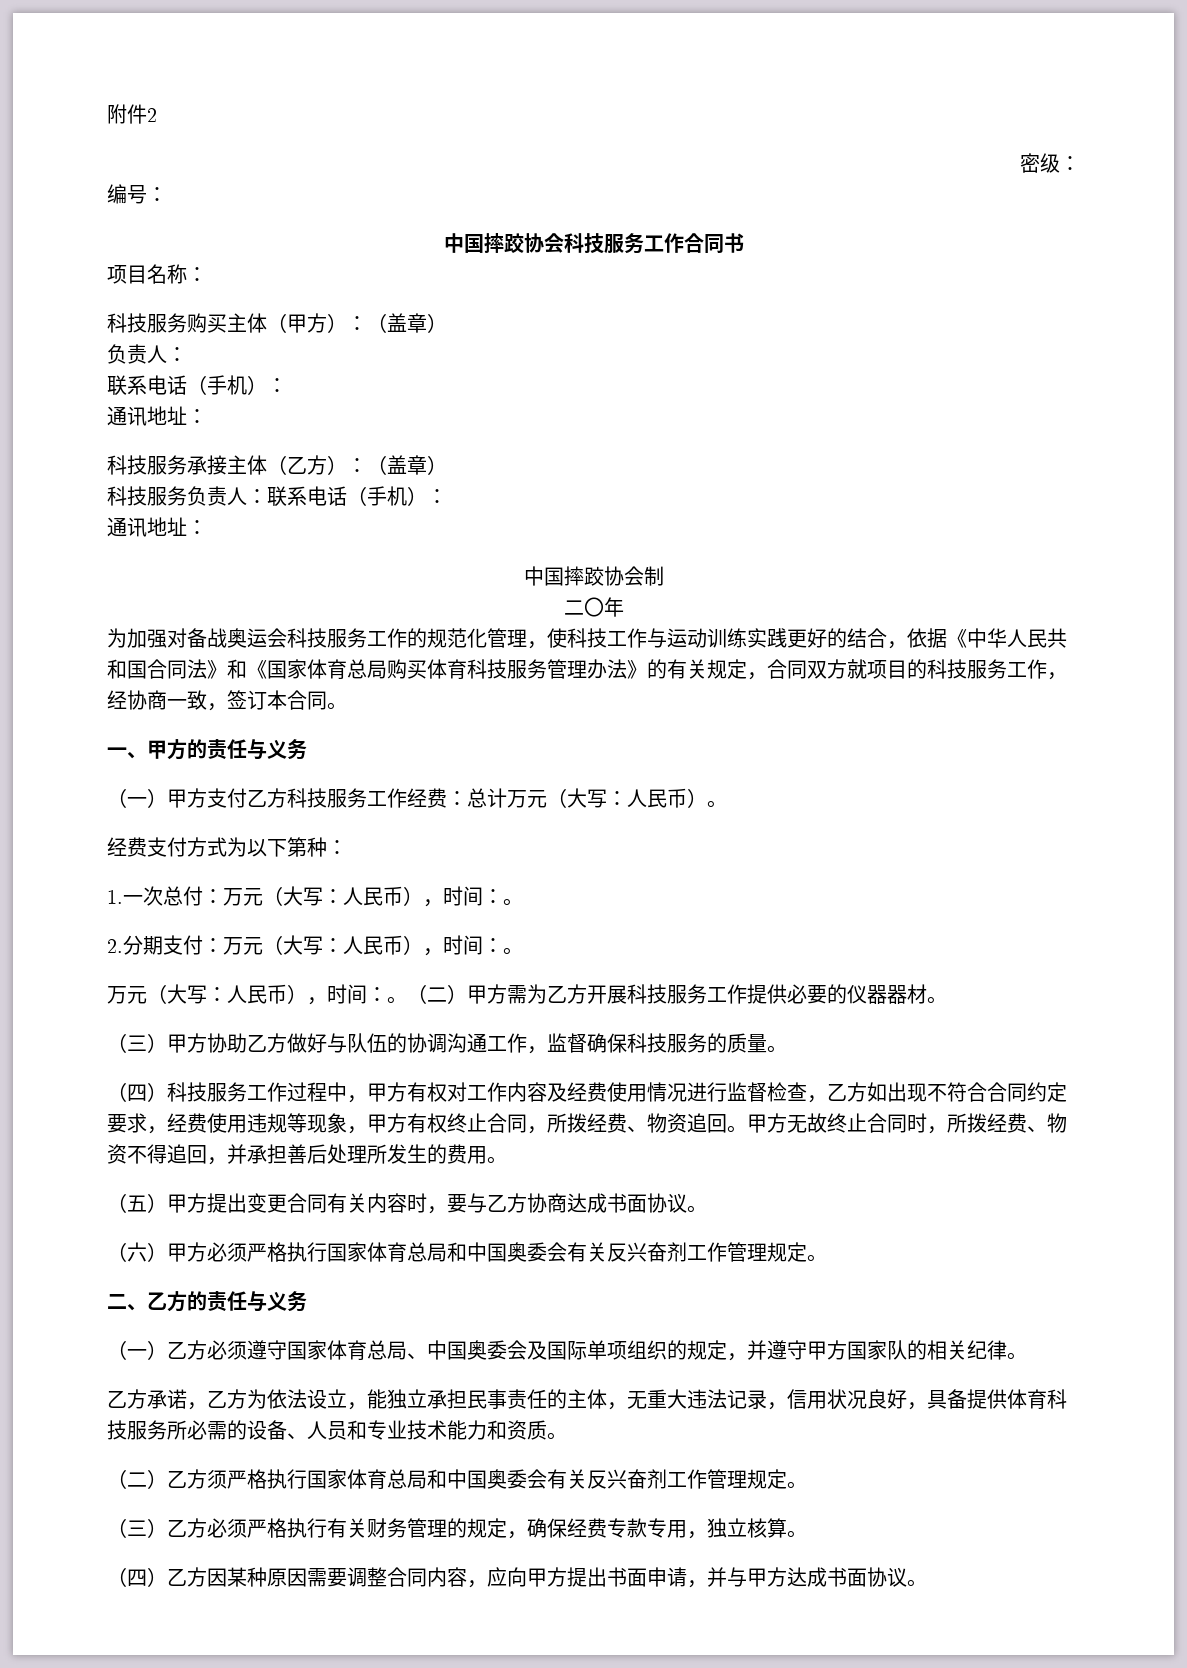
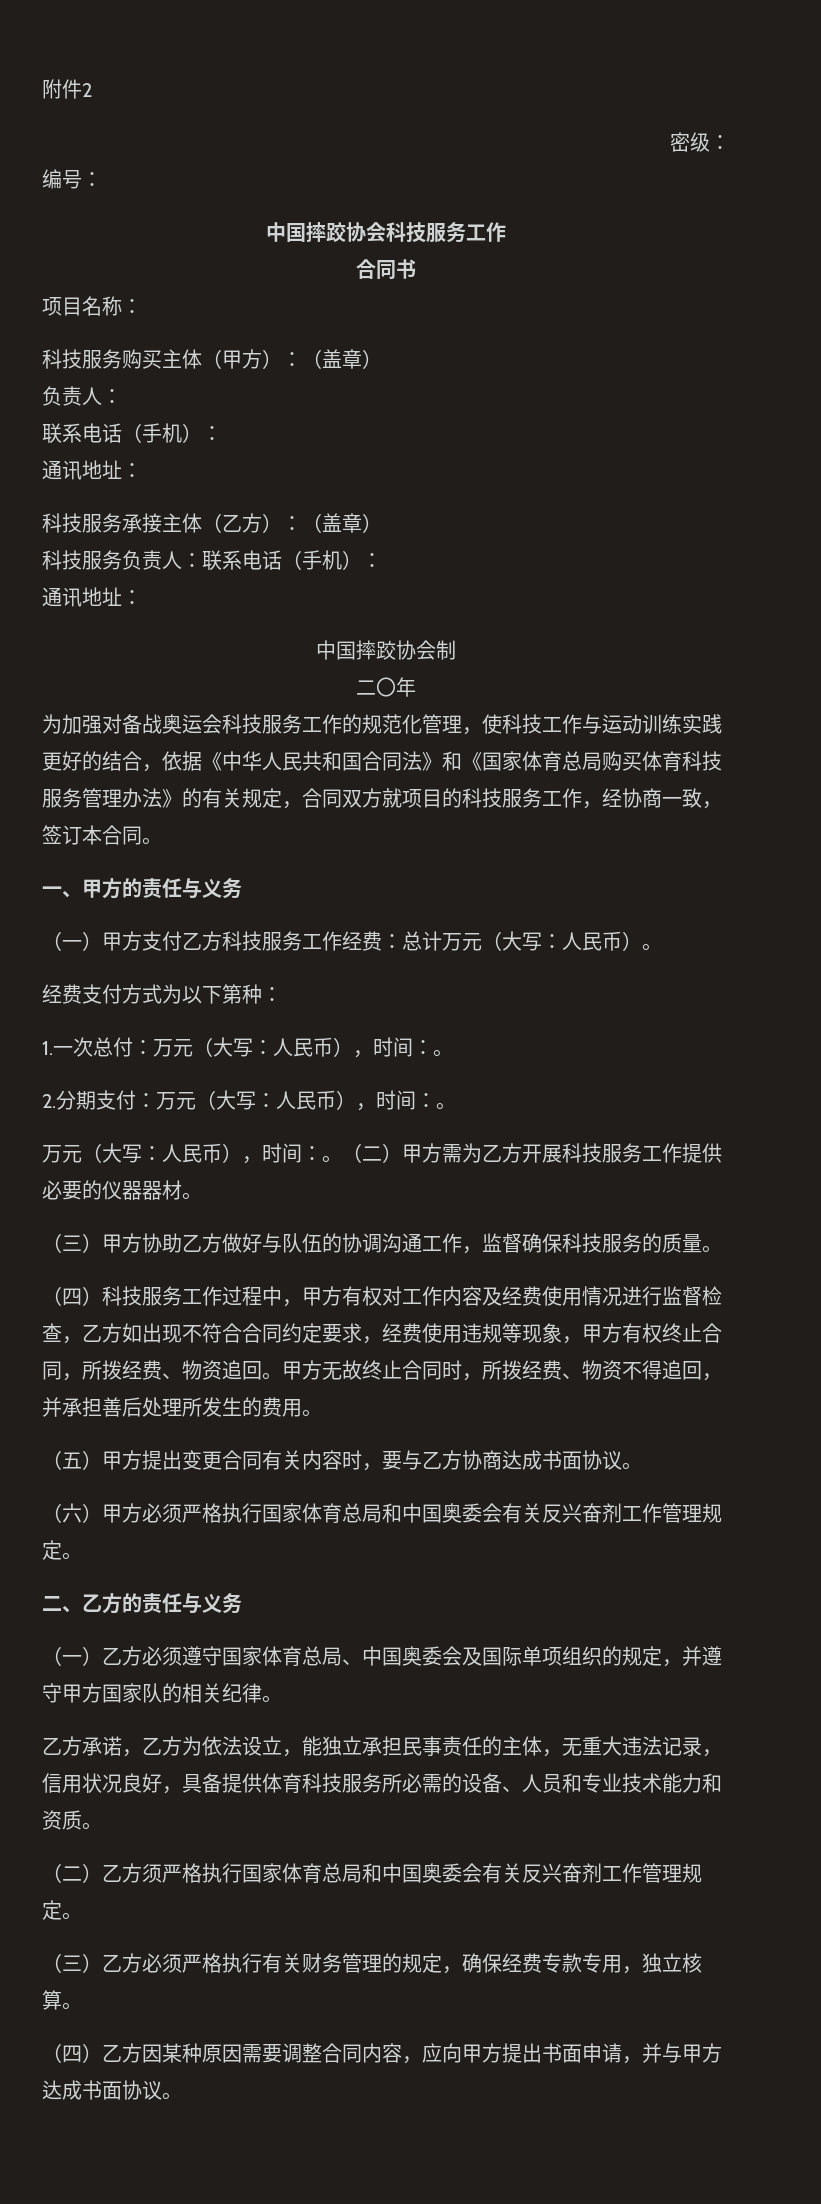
- 中国摔跤协会科技服务工作合同书
+ 中国摔跤协会科技服务工作
+ 合同书

